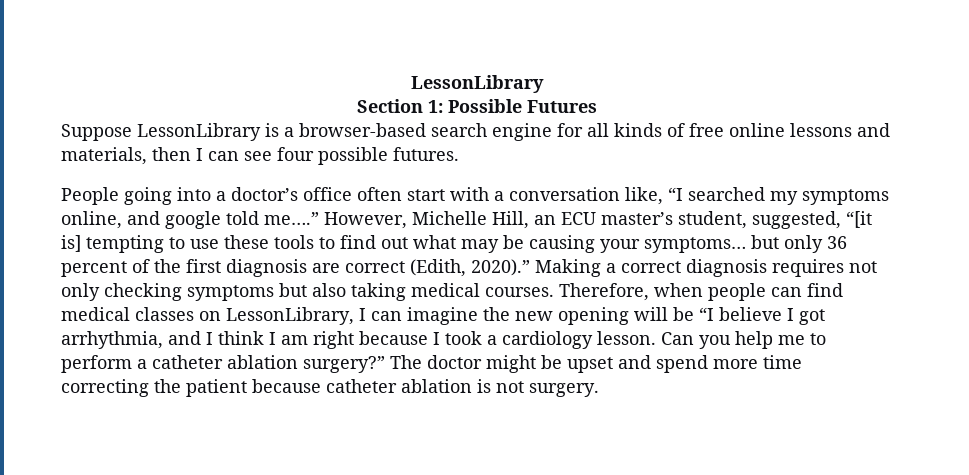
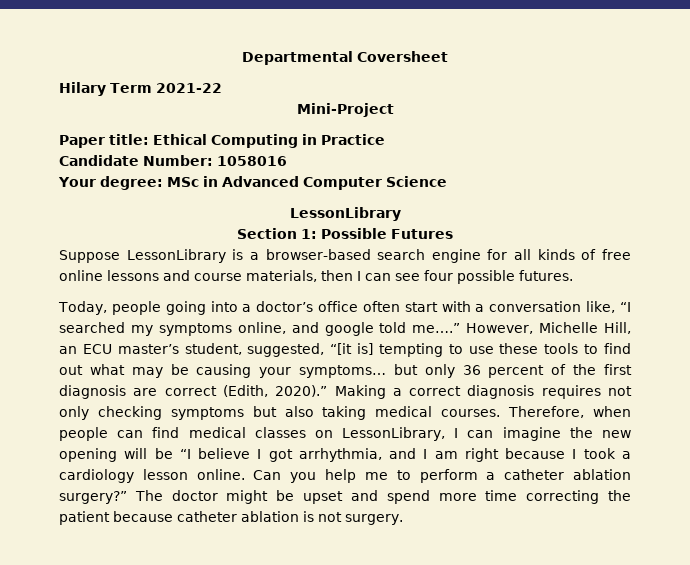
+ Departmental Coversheet
+ Hilary Term 2021-22
+ Mini-Project
+ Paper title: Ethical Computing in Practice
+ Candidate Number: 1058016
+ Your degree: MSc in Advanced Computer Science
- Suppose LessonLibrary is a browser-based search engine for all kinds of free online lessons and materials, then I can see four possible futures.
+ Suppose LessonLibrary is a browser-based search engine for all kinds of free online lessons and course materials, then I can see four possible futures.
- People going into a doctor’s office often start with a conversation like, “I searched my symptoms online, and google told me….”
+ Today, people going into a doctor’s office often start with a conversation like, “I searched my symptoms online, and google told me….”
- Therefore, when people can find medical classes on LessonLibrary, I can imagine the new opening will be “I believe I got arrhythmia, and I think I am right because I took a cardiology lesson.
+ Therefore, when people can find medical classes on LessonLibrary, I can imagine the new opening will be “I believe I got arrhythmia, and I am right because I took a cardiology lesson online.

